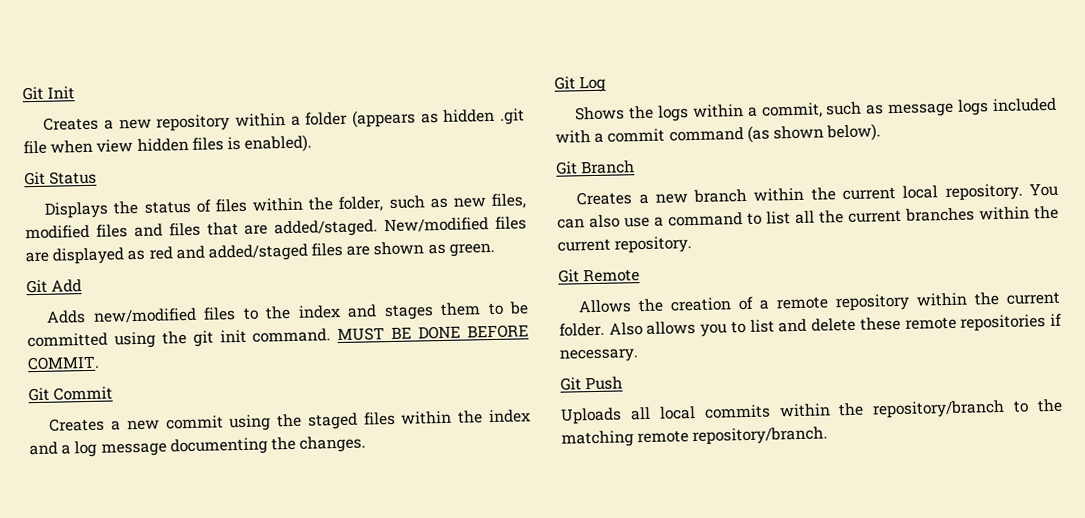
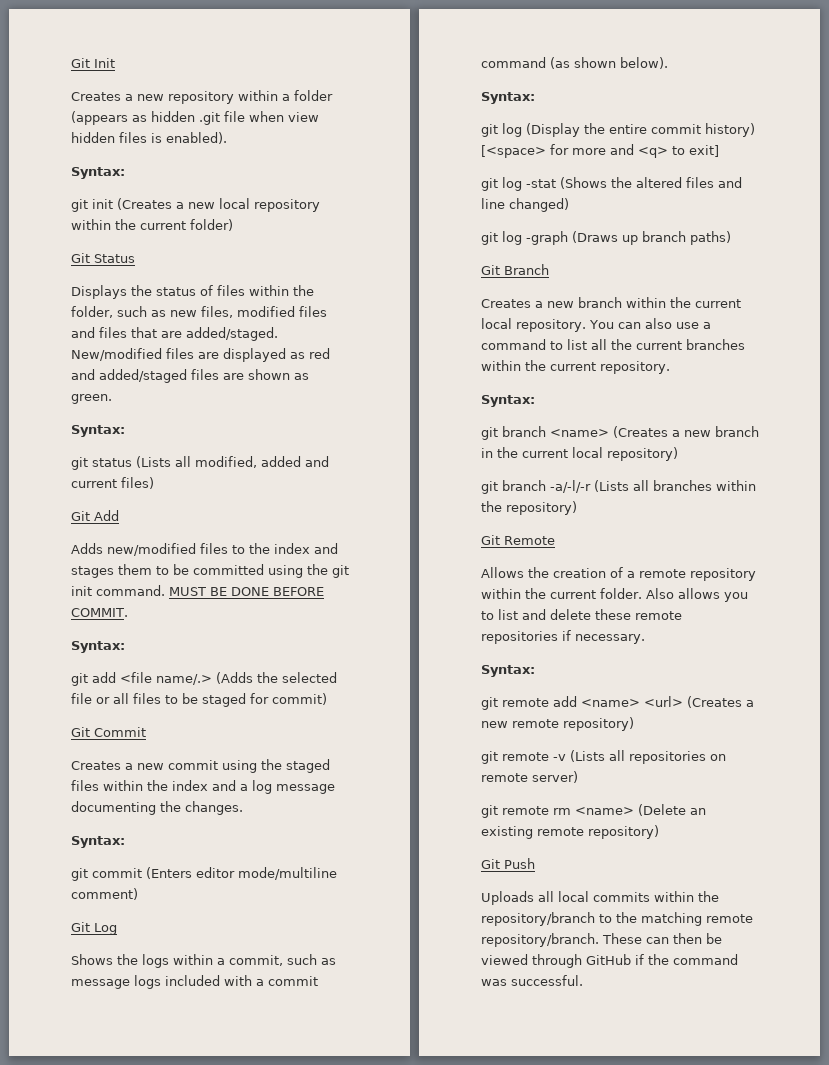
  Creates a new repository within a folder (appears as hidden .git file when view hidden files is enabled).
+ Syntax:
+ git init (Creates a new local repository within the current folder)
  New/modified files are displayed as red and added/staged files are shown as green.
+ Syntax:
+ git status (Lists all modified, added and current files)
  MUST BE DONE BEFORE COMMIT.
+ Syntax:
+ git add <file name/.> (Adds the selected file or all files to be staged for commit)
  Creates a new commit using the staged files within the index and a log message documenting the changes.
+ Syntax:
+ git commit (Enters editor mode/multiline comment)
  Shows the logs within a commit, such as message logs included with a commit command (as shown below).
+ Syntax:
+ git log (Display the entire commit history) [<space> for more and <q> to exit]
+ git log -stat (Shows the altered files and line changed)
+ git log -graph (Draws up branch paths)
  You can also use a command to list all the current branches within the current repository.
+ Syntax:
+ git branch <name> (Creates a new branch in the current local repository)
+ git branch -a/-l/-r (Lists all branches within the repository)
  Also allows you to list and delete these remote repositories if necessary.
+ Syntax:
+ git remote add <name> <url> (Creates a new remote repository)
+ git remote -v (Lists all repositories on remote server)
+ git remote rm <name> (Delete an existing remote repository)
+ These can then be viewed through GitHub if the command was successful.

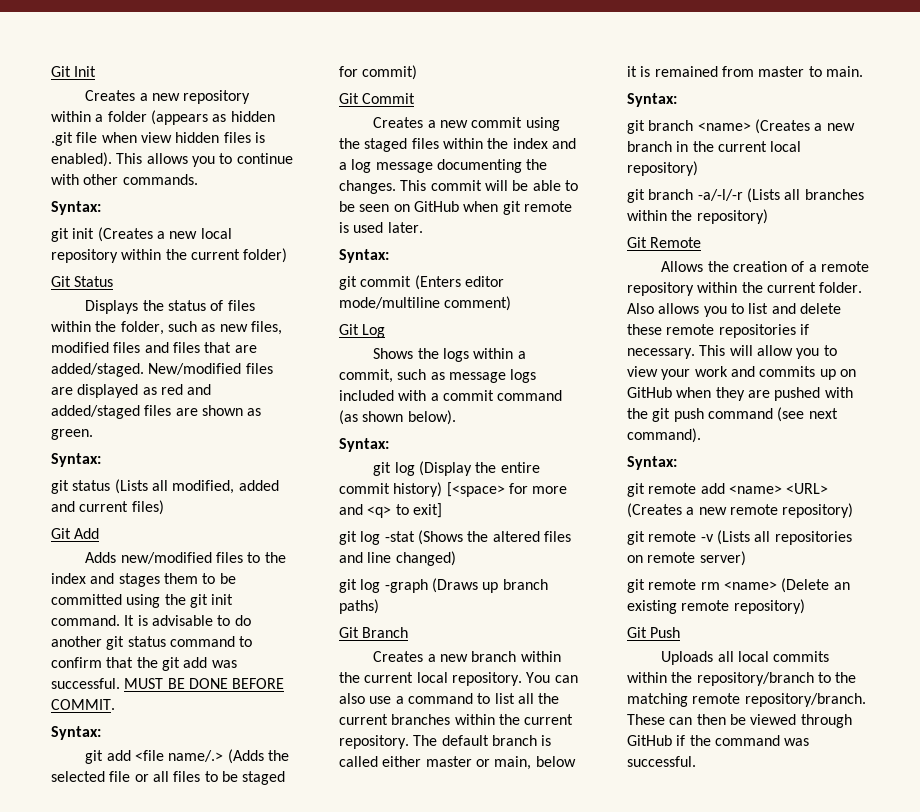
+ This allows you to continue with other commands.
+ It is advisable to do another git status command to confirm that the git add was successful.
+ This commit will be able to be seen on GitHub when git remote is used later.
+ The default branch is called either master or main, below it is remained from master to main.
+ This will allow you to view your work and commits up on GitHub when they are pushed with the git push command (see next command).
- git remote add <name> <url> (Creates a new remote repository)
+ git remote add <name> <URL> (Creates a new remote repository)

